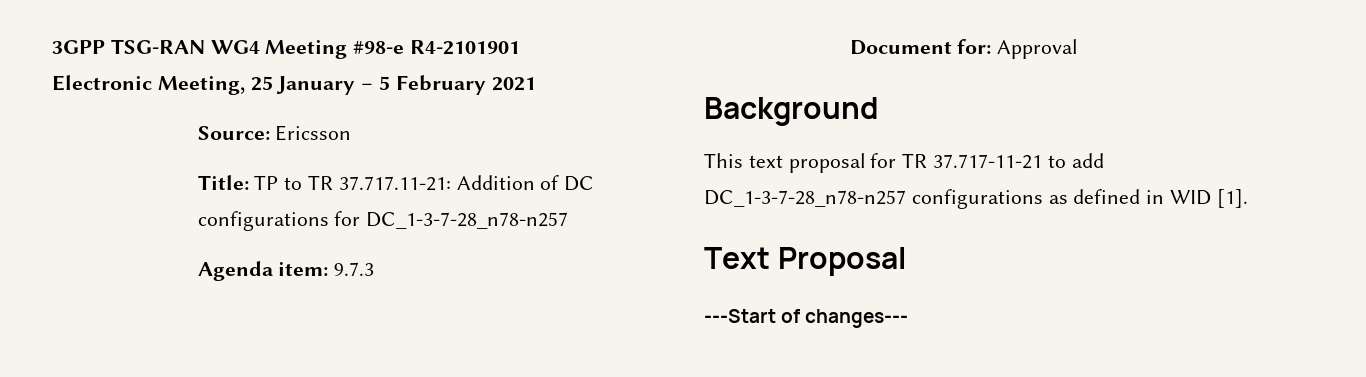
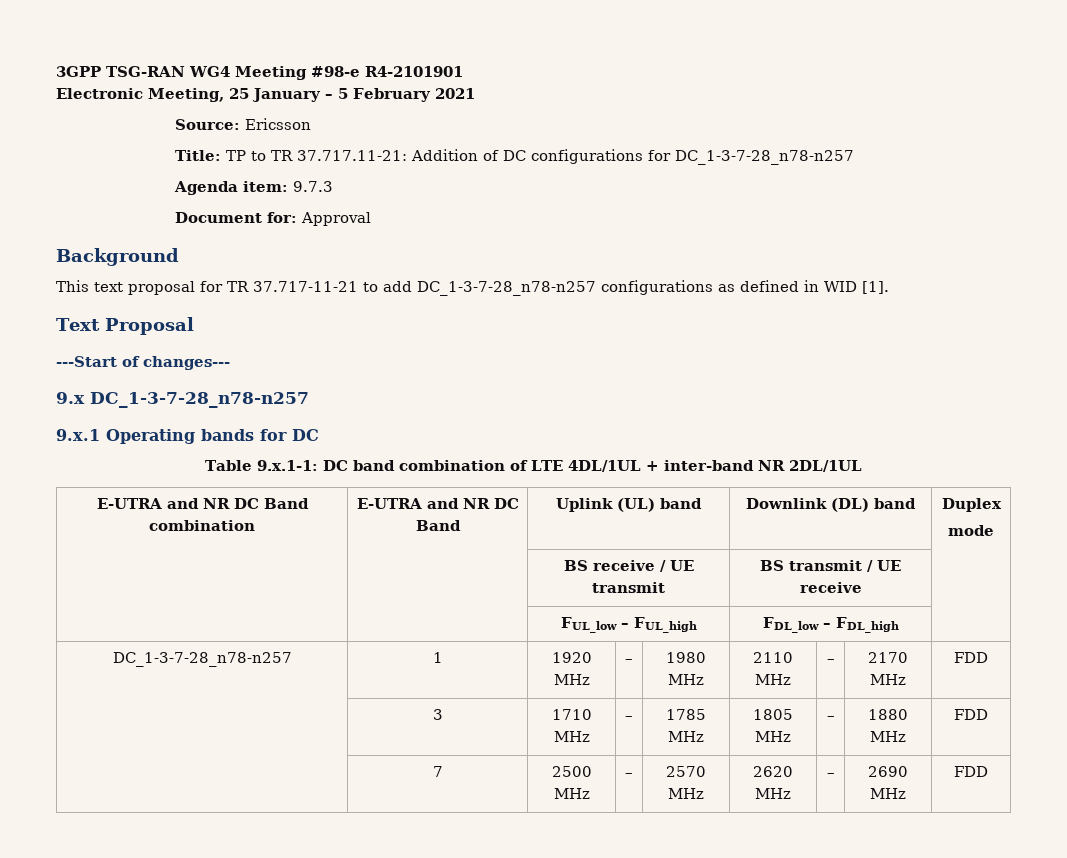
+ 9.x DC_1-3-7-28_n78-n257
+ 9.x.1 Operating bands for DC
+ Table 9.x.1-1: DC band combination of LTE 4DL/1UL + inter-band NR 2DL/1UL
+ E-UTRA and NR DC Band combination | E-UTRA and NR DC Band | Uplink (UL) band | Downlink (DL) band | Duplex
+ mode
+ | | BS receive / UE transmit | BS transmit / UE receive |
+ | | FUL_low – FUL_high | FDL_low – FDL_high |
+ DC_1-3-7-28_n78-n257 | 1 | 1920 MHz | – | 1980 MHz | 2110 MHz | – | 2170 MHz | FDD
+ | 3 | 1710 MHz | – | 1785 MHz | 1805 MHz | – | 1880 MHz | FDD
+ | 7 | 2500 MHz | – | 2570 MHz | 2620 MHz | – | 2690 MHz | FDD

